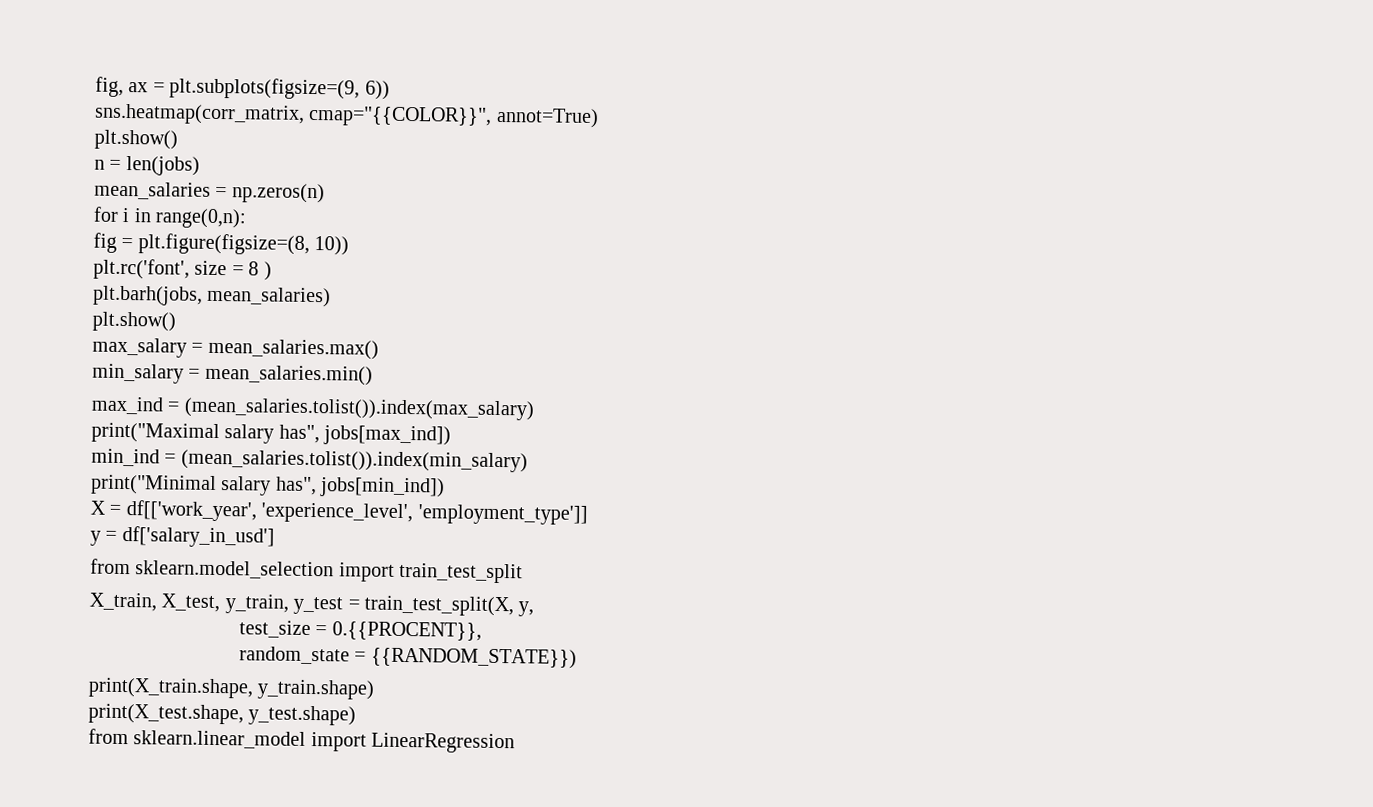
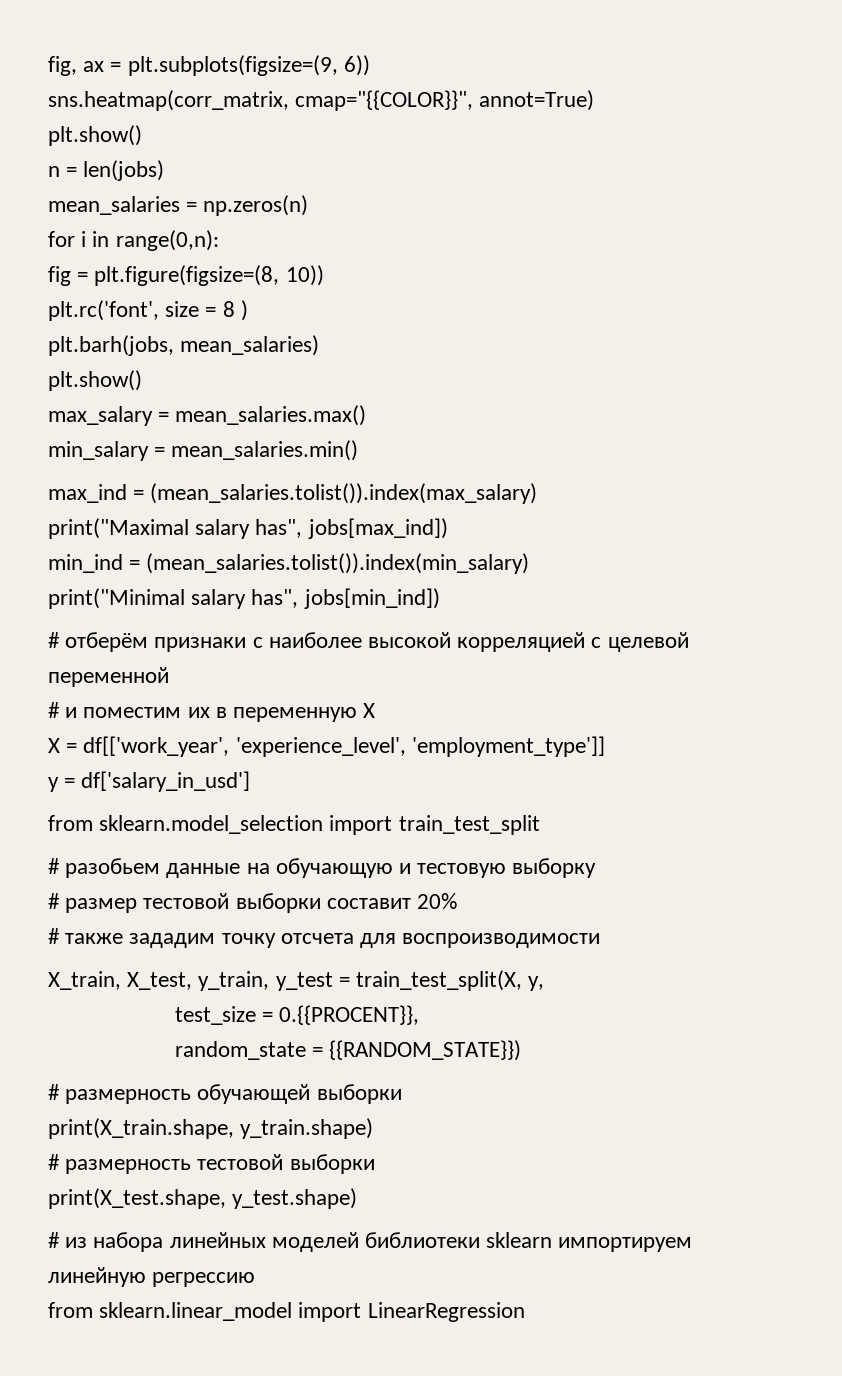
+ # отберём признаки с наиболее высокой корреляцией с целевой переменной
+ # и поместим их в переменную X
+ # разобьем данные на обучающую и тестовую выборку
+ # размер тестовой выборки составит 20%
+ # также зададим точку отсчета для воспроизводимости
+ # размерность обучающей выборки
  print(X_train.shape, y_train.shape)
+ # размерность тестовой выборки
  print(X_test.shape, y_test.shape)
+ # из набора линейных моделей библиотеки sklearn импортируем линейную регрессию

